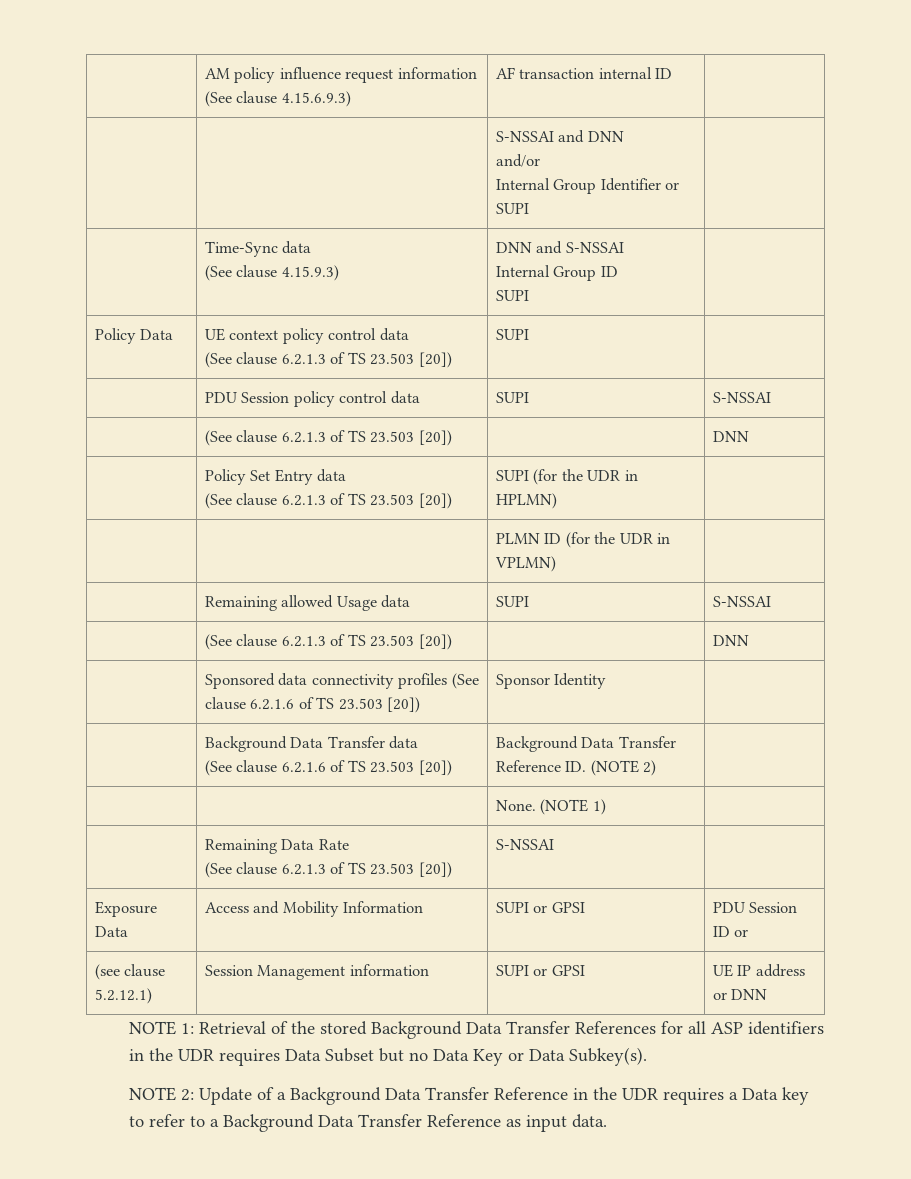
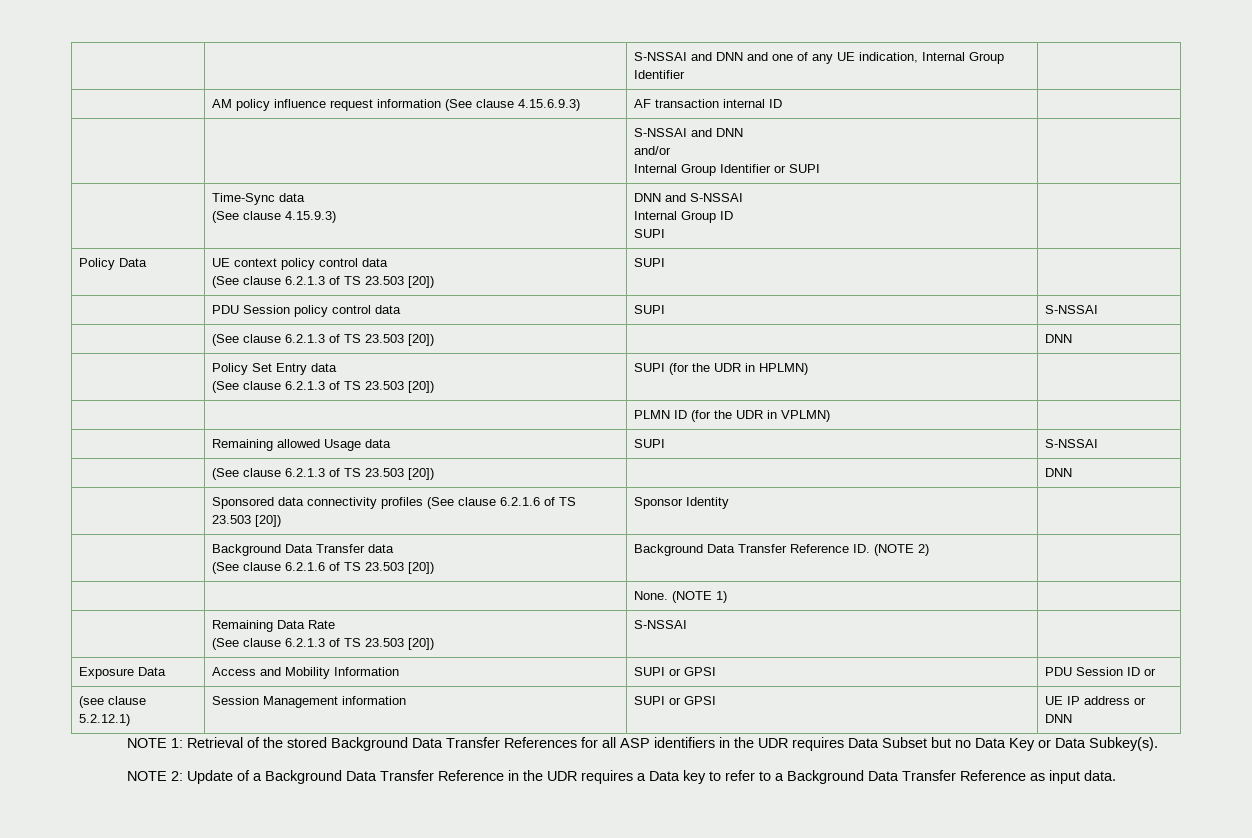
+ | | S-NSSAI and DNN and one of any UE indication, Internal Group Identifier |

